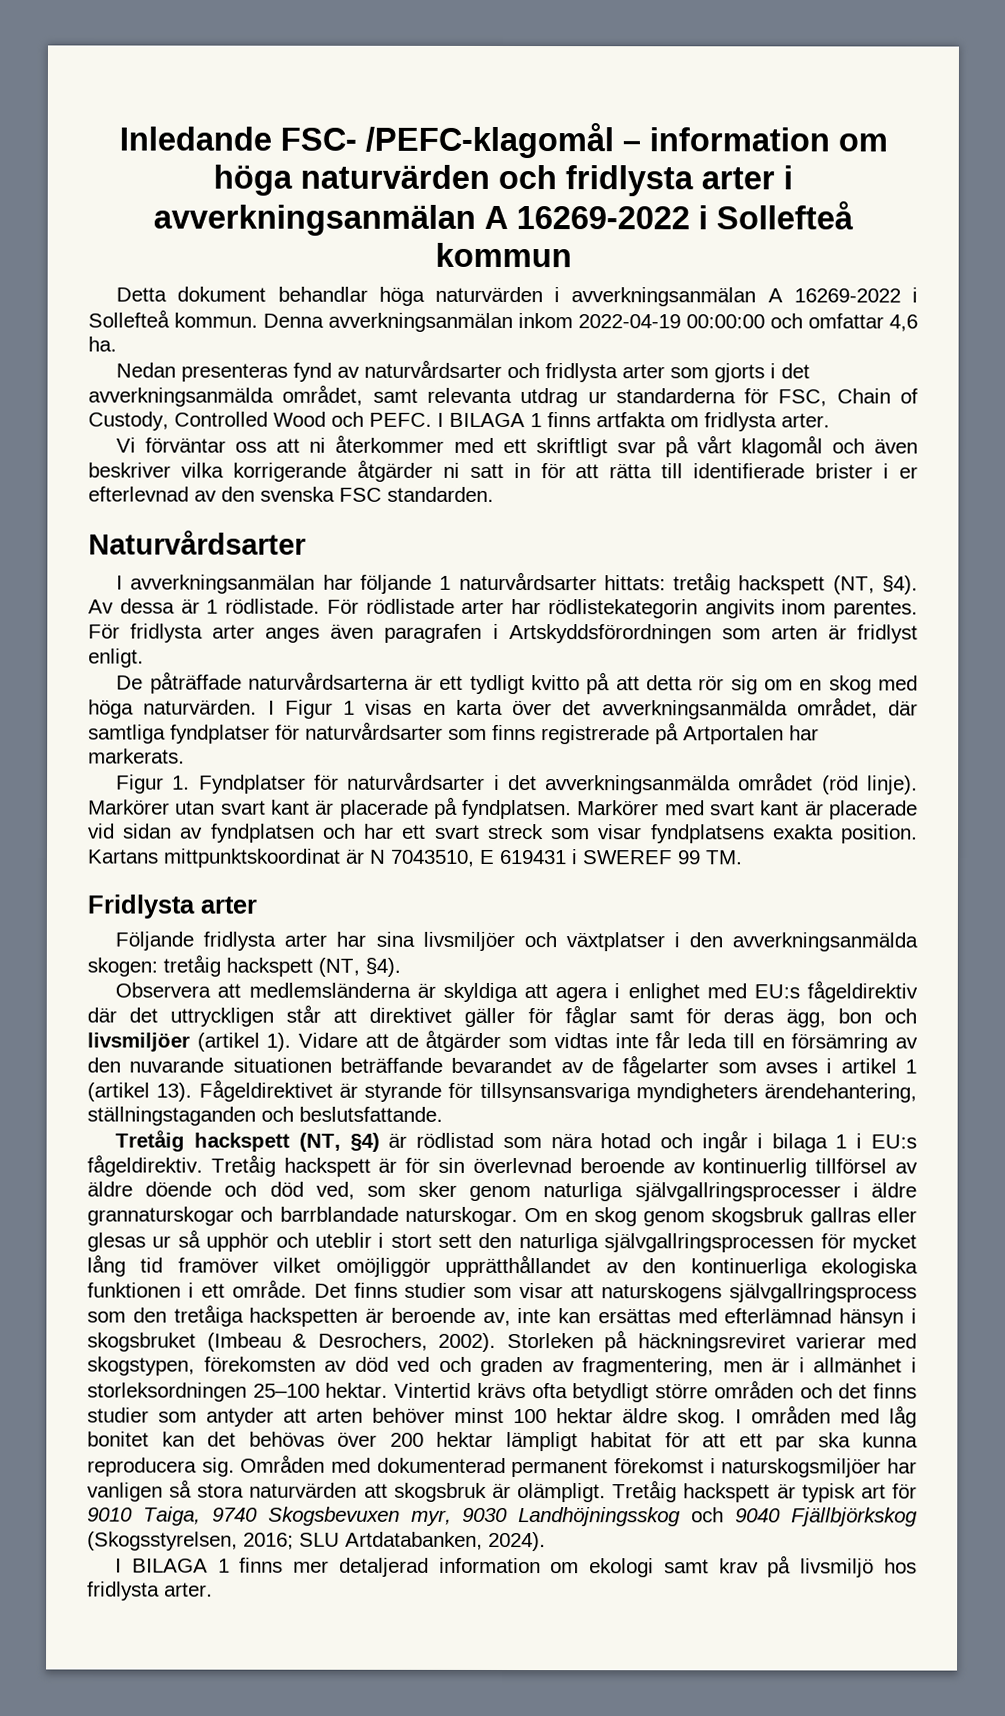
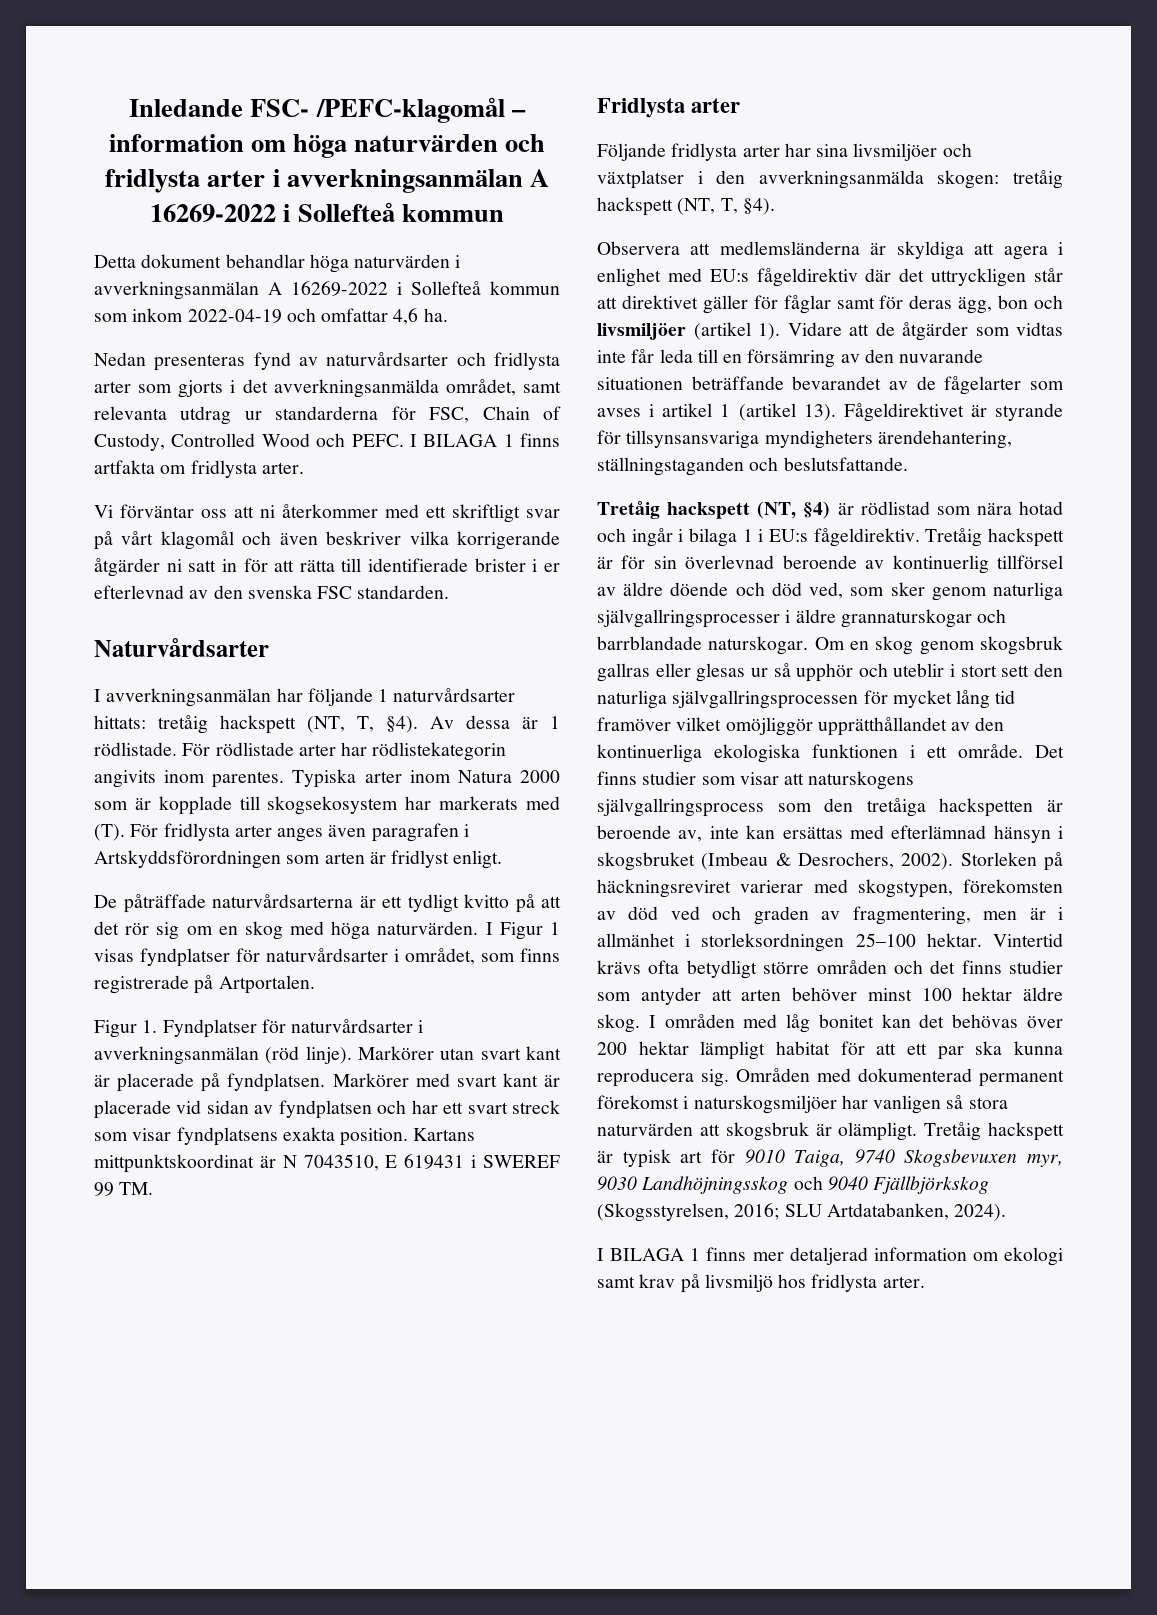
- Detta dokument behandlar höga naturvärden i avverkningsanmälan A 16269-2022 i Sollefteå kommun. Denna avverkningsanmälan inkom 2022-04-19 00:00:00 och omfattar 4,6 ha.
+ Detta dokument behandlar höga naturvärden i avverkningsanmälan A 16269-2022 i Sollefteå kommun som inkom 2022-04-19 och omfattar 4,6 ha.
- I avverkningsanmälan har följande 1 naturvårdsarter hittats: tretåig hackspett (NT, §4).
+ I avverkningsanmälan har följande 1 naturvårdsarter hittats: tretåig hackspett (NT, T, §4).
- För fridlysta arter anges även paragrafen i Artskyddsförordningen som arten är fridlyst enligt.
+ Typiska arter inom Natura 2000 som är kopplade till skogsekosystem har markerats med (T). För fridlysta arter anges även paragrafen i Artskyddsförordningen som arten är fridlyst enligt.
- De påträffade naturvårdsarterna är ett tydligt kvitto på att detta rör sig om en skog med höga naturvärden.
+ De påträffade naturvårdsarterna är ett tydligt kvitto på att det rör sig om en skog med höga naturvärden.
- I Figur 1 visas en karta över det avverkningsanmälda området, där samtliga fyndplatser för naturvårdsarter som finns registrerade på Artportalen har markerats.
+ I Figur 1 visas fyndplatser för naturvårdsarter i området, som finns registrerade på Artportalen.
- Figur 1. Fyndplatser för naturvårdsarter i det avverkningsanmälda området (röd linje).
+ Figur 1. Fyndplatser för naturvårdsarter i avverkningsanmälan (röd linje).
- Följande fridlysta arter har sina livsmiljöer och växtplatser i den avverkningsanmälda skogen: tretåig hackspett (NT, §4).
+ Följande fridlysta arter har sina livsmiljöer och växtplatser i den avverkningsanmälda skogen: tretåig hackspett (NT, T, §4).

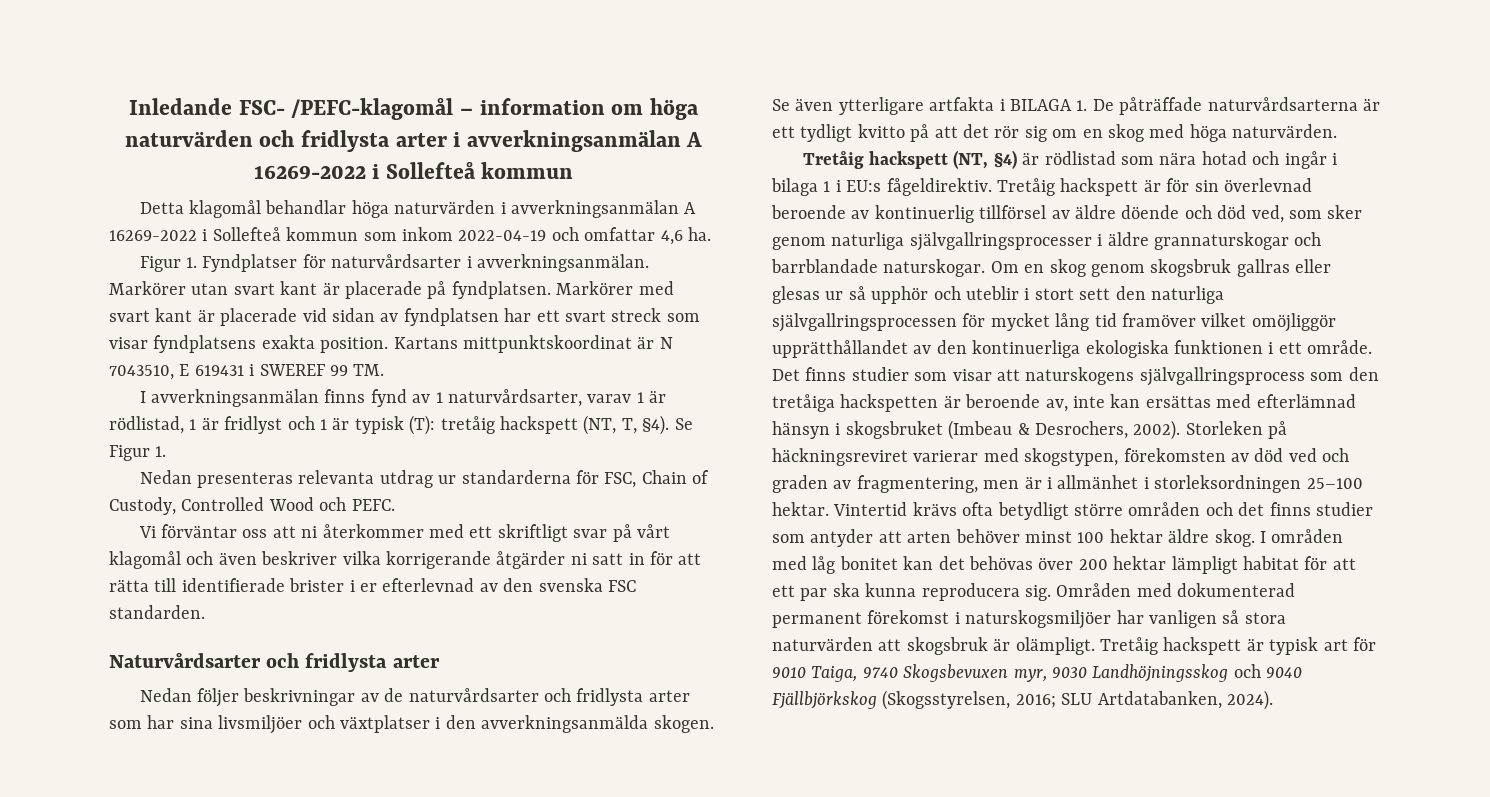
- Detta dokument behandlar höga naturvärden i avverkningsanmälan A 16269-2022 i Sollefteå kommun som inkom 2022-04-19 och omfattar 4,6 ha.
+ Detta klagomål behandlar höga naturvärden i avverkningsanmälan A 16269-2022 i Sollefteå kommun som inkom 2022-04-19 och omfattar 4,6 ha.
- Nedan presenteras fynd av naturvårdsarter och fridlysta arter som gjorts i det avverkningsanmälda området, samt relevanta utdrag ur standarderna för FSC, Chain of Custody, Controlled Wood och PEFC. I BILAGA 1 finns artfakta om fridlysta arter.
+ Figur 1. Fyndplatser för naturvårdsarter i avverkningsanmälan. Markörer utan svart kant är placerade på fyndplatsen. Markörer med svart kant är placerade vid sidan av fyndplatsen har ett svart streck som visar fyndplatsens exakta position. Kartans mittpunktskoordinat är N 7043510, E 619431 i SWEREF 99 TM.
+ I avverkningsanmälan finns fynd av 1 naturvårdsarter, varav 1 är rödlistad, 1 är fridlyst och 1 är typisk (T): tretåig hackspett (NT, T, §4). Se Figur 1.
+ Nedan presenteras relevanta utdrag ur standarderna för FSC, Chain of Custody, Controlled Wood och PEFC.
- Naturvårdsarter
- I avverkningsanmälan har följande 1 naturvårdsarter hittats: tretåig hackspett (NT, T, §4). Av dessa är 1 rödlistade. För rödlistade arter har rödlistekategorin angivits inom parentes. Typiska arter inom Natura 2000 som är kopplade till skogsekosystem har markerats med (T). För fridlysta arter anges även paragrafen i Artskyddsförordningen som arten är fridlyst enligt.
- De påträffade naturvårdsarterna är ett tydligt kvitto på att det rör sig om en skog med höga naturvärden. I Figur 1 visas fyndplatser för naturvårdsarter i området, som finns registrerade på Artportalen.
- Figur 1. Fyndplatser för naturvårdsarter i avverkningsanmälan (röd linje). Markörer utan svart kant är placerade på fyndplatsen. Markörer med svart kant är placerade vid sidan av fyndplatsen och har ett svart streck som visar fyndplatsens exakta position. Kartans mittpunktskoordinat är N 7043510, E 619431 i SWEREF 99 TM.
- Fridlysta arter
- Följande fridlysta arter har sina livsmiljöer och växtplatser i den avverkningsanmälda skogen: tretåig hackspett (NT, T, §4).
- Observera att medlemsländerna är skyldiga att agera i enlighet med EU:s fågeldirektiv där det uttryckligen står att direktivet gäller för fåglar samt för deras ägg, bon och livsmiljöer (artikel 1). Vidare att de åtgärder som vidtas inte får leda till en försämring av den nuvarande situationen beträffande bevarandet av de fågelarter som avses i artikel 1 (artikel 13). Fågeldirektivet är styrande för tillsynsansvariga myndigheters ärendehantering, ställningstaganden och beslutsfattande.
+ Naturvårdsarter och fridlysta arter
+ Nedan följer beskrivningar av de naturvårdsarter och fridlysta arter som har sina livsmiljöer och växtplatser i den avverkningsanmälda skogen. Se även ytterligare artfakta i BILAGA 1. De påträffade naturvårdsarterna är ett tydligt kvitto på att det rör sig om en skog med höga naturvärden.
- I BILAGA 1 finns mer detaljerad information om ekologi samt krav på livsmiljö hos fridlysta arter.

